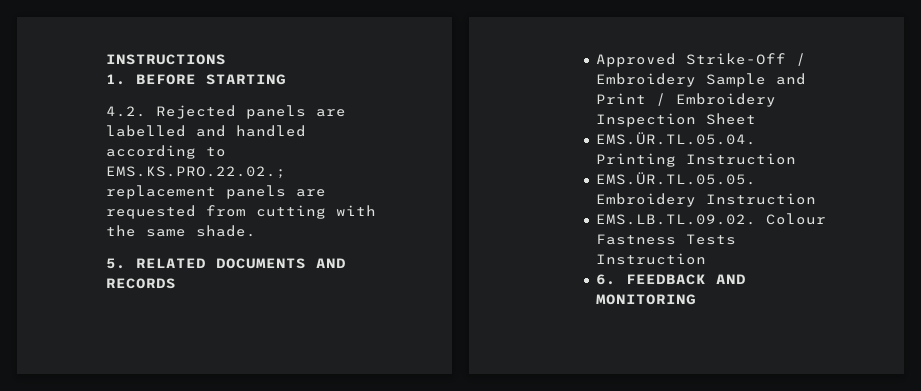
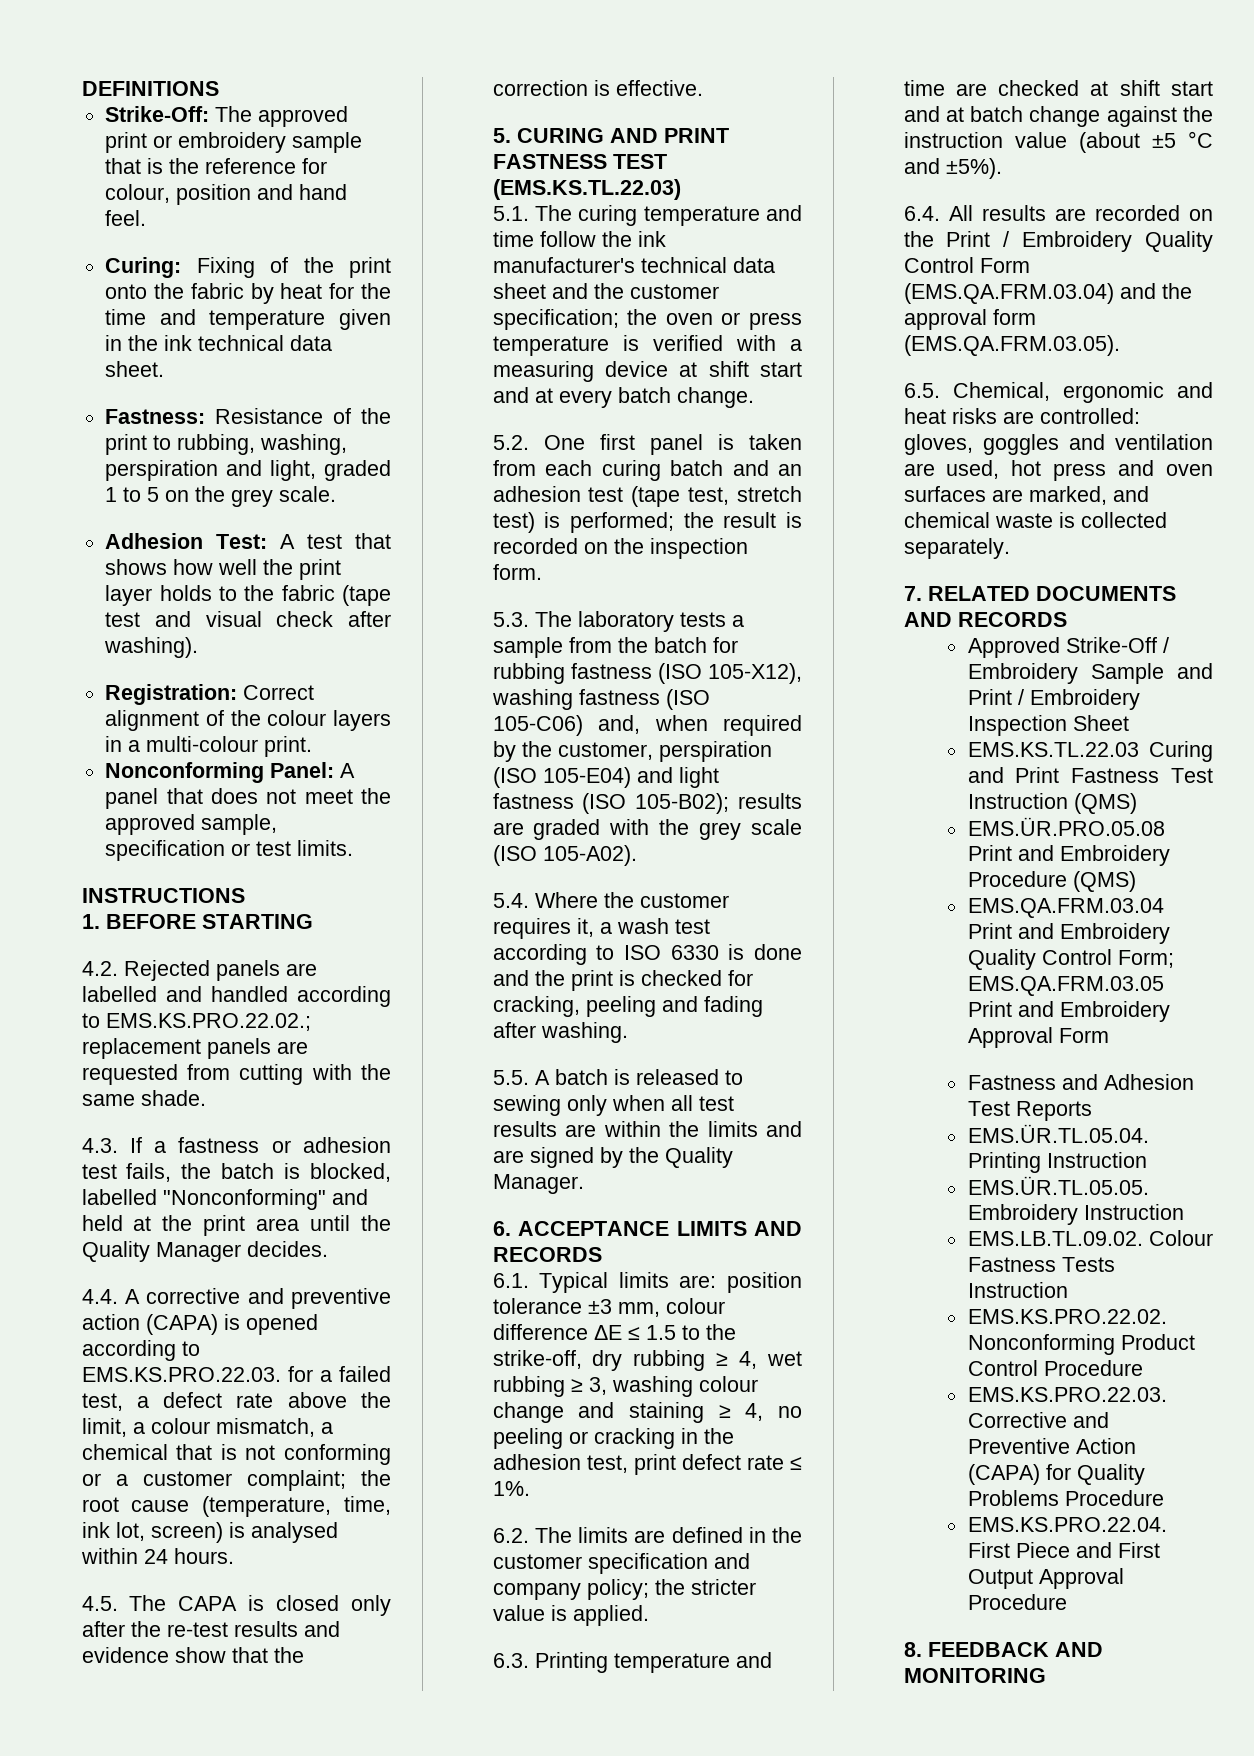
+ DEFINITIONS
+ Strike-Off: The approved print or embroidery sample that is the reference for colour, position and hand feel.
+ Curing: Fixing of the print onto the fabric by heat for the time and temperature given in the ink technical data sheet.
+ Fastness: Resistance of the print to rubbing, washing, perspiration and light, graded 1 to 5 on the grey scale.
+ Adhesion Test: A test that shows how well the print layer holds to the fabric (tape test and visual check after washing).
+ Registration: Correct alignment of the colour layers in a multi-colour print.
+ Nonconforming Panel: A panel that does not meet the approved sample, specification or test limits.
- 5. RELATED DOCUMENTS AND RECORDS
+ 4.3. If a fastness or adhesion test fails, the batch is blocked, labelled "Nonconforming" and held at the print area until the Quality Manager decides.
+ 4.4. A corrective and preventive action (CAPA) is opened according to EMS.KS.PRO.22.03. for a failed test, a defect rate above the limit, a colour mismatch, a chemical that is not conforming or a customer complaint; the root cause (temperature, time, ink lot, screen) is analysed within 24 hours.
+ 4.5. The CAPA is closed only after the re-test results and evidence show that the correction is effective.
+ 5. CURING AND PRINT FASTNESS TEST (EMS.KS.TL.22.03)
+ 5.1. The curing temperature and time follow the ink manufacturer's technical data sheet and the customer specification; the oven or press temperature is verified with a measuring device at shift start and at every batch change.
+ 5.2. One first panel is taken from each curing batch and an adhesion test (tape test, stretch test) is performed; the result is recorded on the inspection form.
+ 5.3. The laboratory tests a sample from the batch for rubbing fastness (ISO 105-X12), washing fastness (ISO 105-C06) and, when required by the customer, perspiration (ISO 105-E04) and light fastness (ISO 105-B02); results are graded with the grey scale (ISO 105-A02).
+ 5.4. Where the customer requires it, a wash test according to ISO 6330 is done and the print is checked for cracking, peeling and fading after washing.
+ 5.5. A batch is released to sewing only when all test results are within the limits and are signed by the Quality Manager.
+ 6. ACCEPTANCE LIMITS AND RECORDS
+ 6.1. Typical limits are: position tolerance ±3 mm, colour difference ΔE ≤ 1.5 to the strike-off, dry rubbing ≥ 4, wet rubbing ≥ 3, washing colour change and staining ≥ 4, no peeling or cracking in the adhesion test, print defect rate ≤ 1%.
+ 6.2. The limits are defined in the customer specification and company policy; the stricter value is applied.
+ 6.3. Printing temperature and time are checked at shift start and at batch change against the instruction value (about ±5 °C and ±5%).
+ 6.4. All results are recorded on the Print / Embroidery Quality Control Form (EMS.QA.FRM.03.04) and the approval form (EMS.QA.FRM.03.05).
+ 6.5. Chemical, ergonomic and heat risks are controlled: gloves, goggles and ventilation are used, hot press and oven surfaces are marked, and chemical waste is collected separately.
+ 7. RELATED DOCUMENTS AND RECORDS
+ EMS.KS.TL.22.03 Curing and Print Fastness Test Instruction (QMS)
+ EMS.ÜR.PRO.05.08 Print and Embroidery Procedure (QMS)
+ EMS.QA.FRM.03.04 Print and Embroidery Quality Control Form; EMS.QA.FRM.03.05 Print and Embroidery Approval Form
+ Fastness and Adhesion Test Reports
- 6. FEEDBACK AND MONITORING
+ EMS.KS.PRO.22.02. Nonconforming Product Control Procedure
+ EMS.KS.PRO.22.03. Corrective and Preventive Action (CAPA) for Quality Problems Procedure
+ EMS.KS.PRO.22.04. First Piece and First Output Approval Procedure
+ 8. FEEDBACK AND MONITORING

